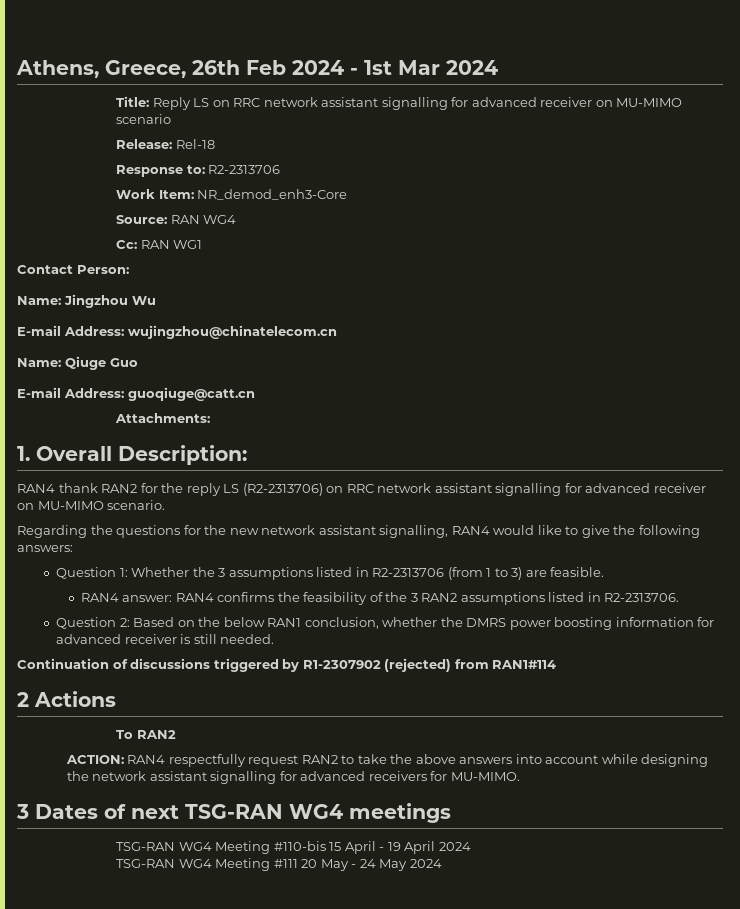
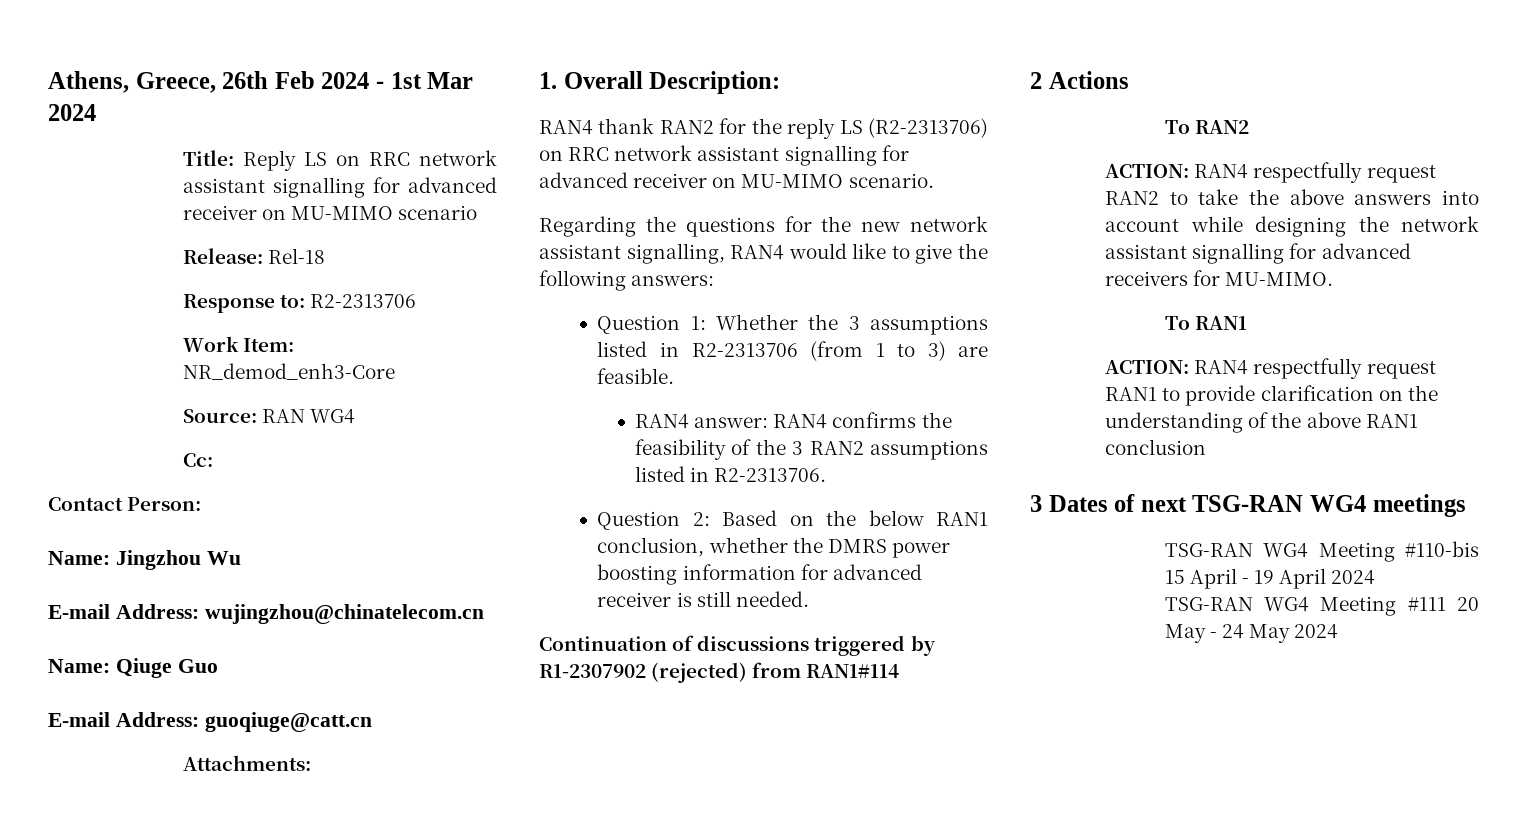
- Cc: RAN WG1
+ Cc:
+ To RAN1
+ ACTION: RAN4 respectfully request RAN1 to provide clarification on the understanding of the above RAN1 conclusion

